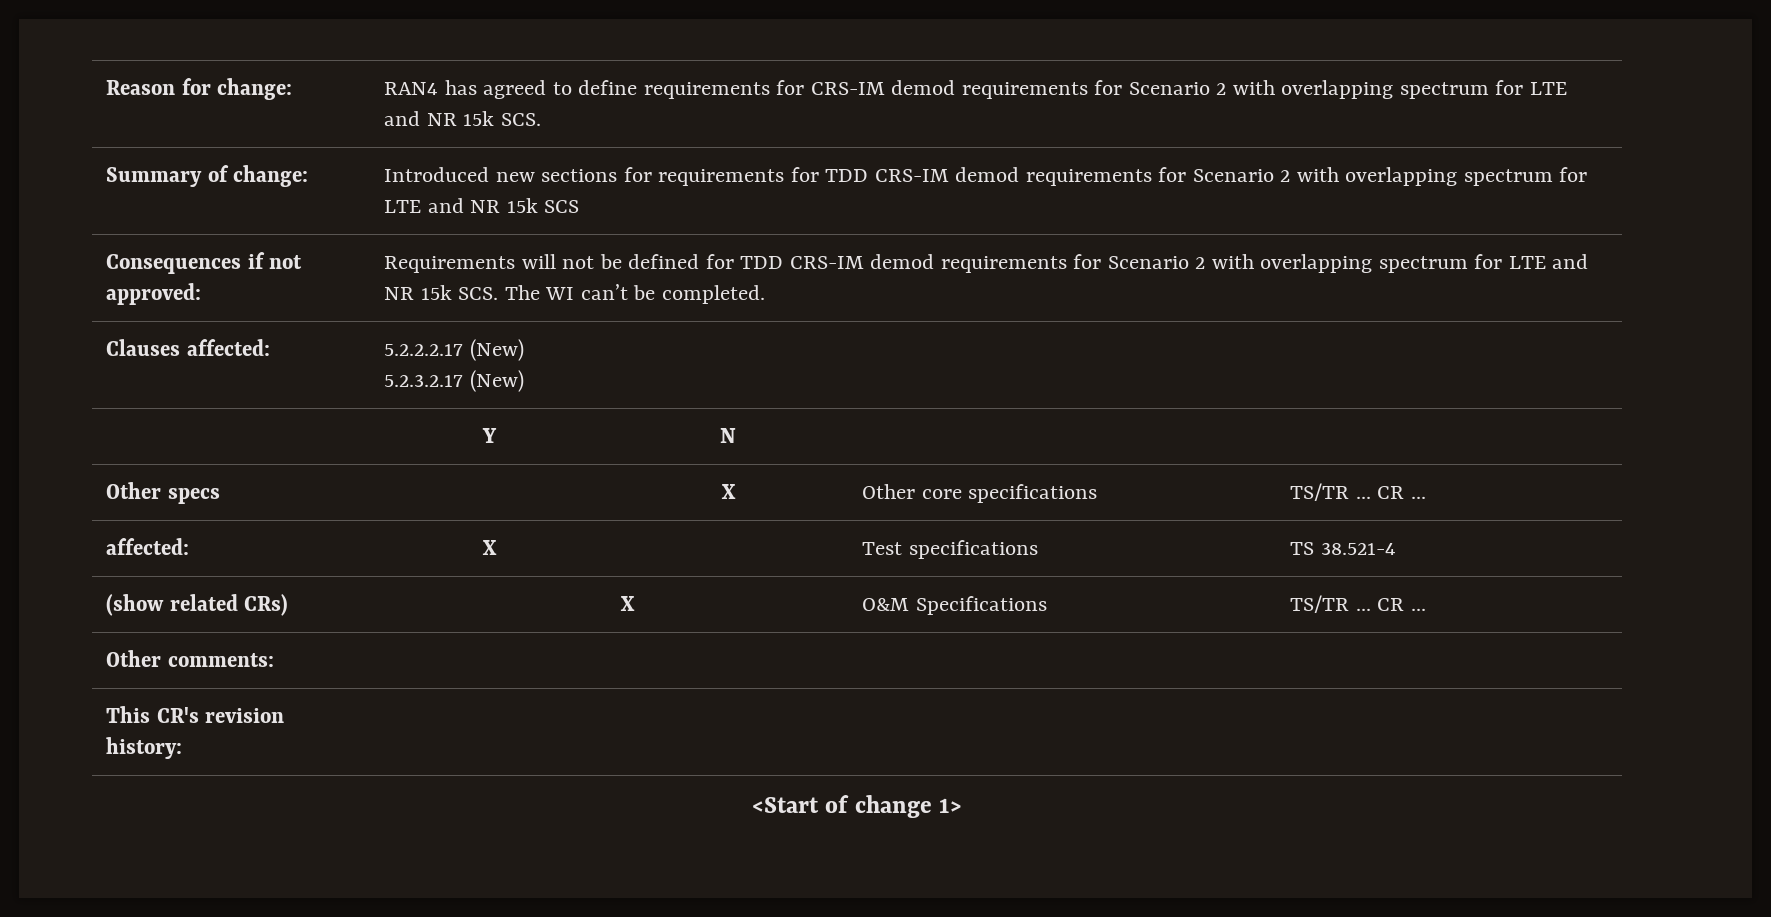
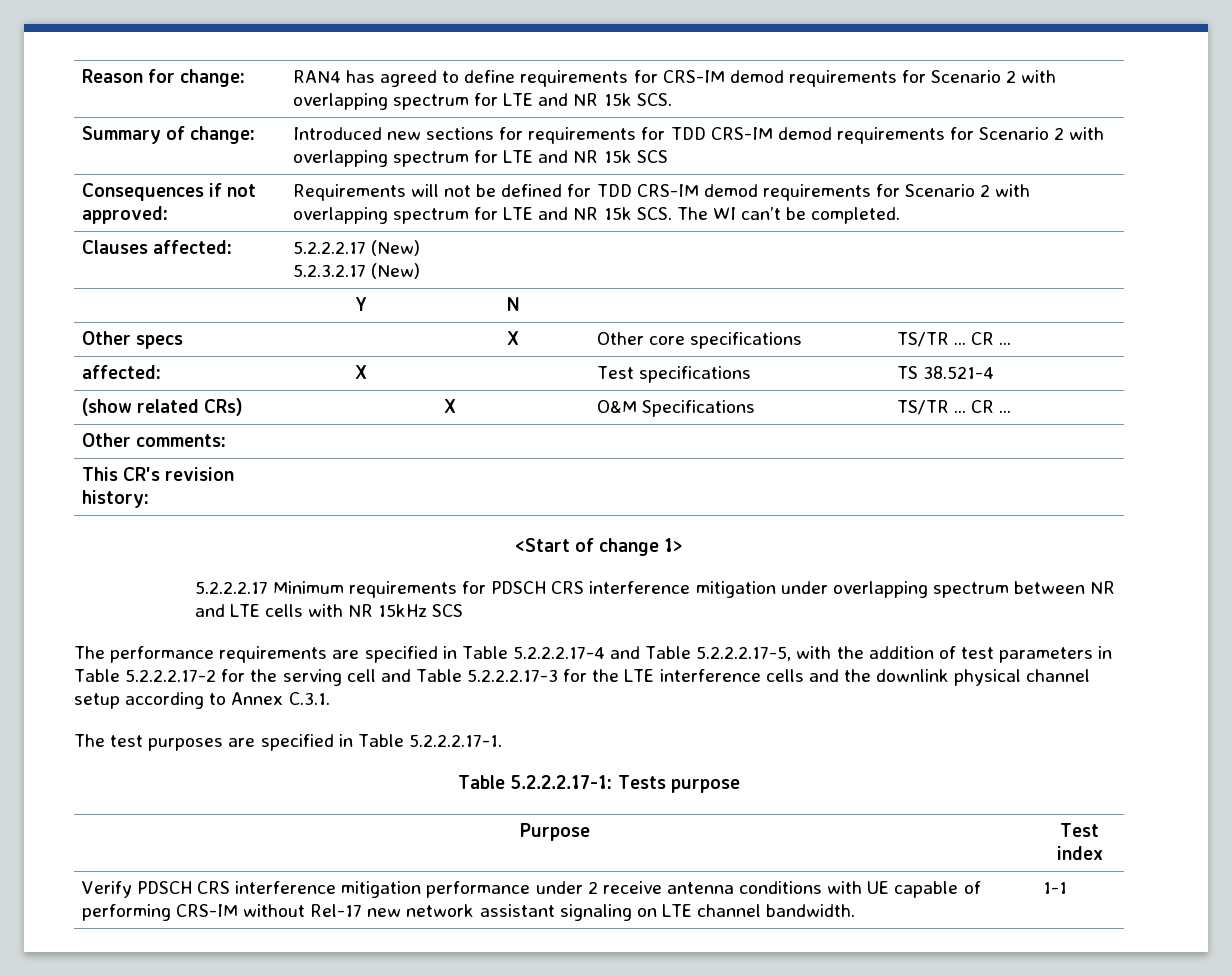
+ 5.2.2.2.17 Minimum requirements for PDSCH CRS interference mitigation under overlapping spectrum between NR and LTE cells with NR 15kHz SCS
+ The performance requirements are specified in Table 5.2.2.2.17-4 and Table 5.2.2.2.17-5, with the addition of test parameters in Table 5.2.2.2.17-2 for the serving cell and Table 5.2.2.2.17-3 for the LTE interference cells and the downlink physical channel setup according to Annex C.3.1.
+ The test purposes are specified in Table 5.2.2.2.17-1.
+ Table 5.2.2.2.17-1: Tests purpose
+ Purpose | Test index
+ Verify PDSCH CRS interference mitigation performance under 2 receive antenna conditions with UE capable of performing CRS-IM without Rel-17 new network assistant signaling on LTE channel bandwidth. | 1-1

